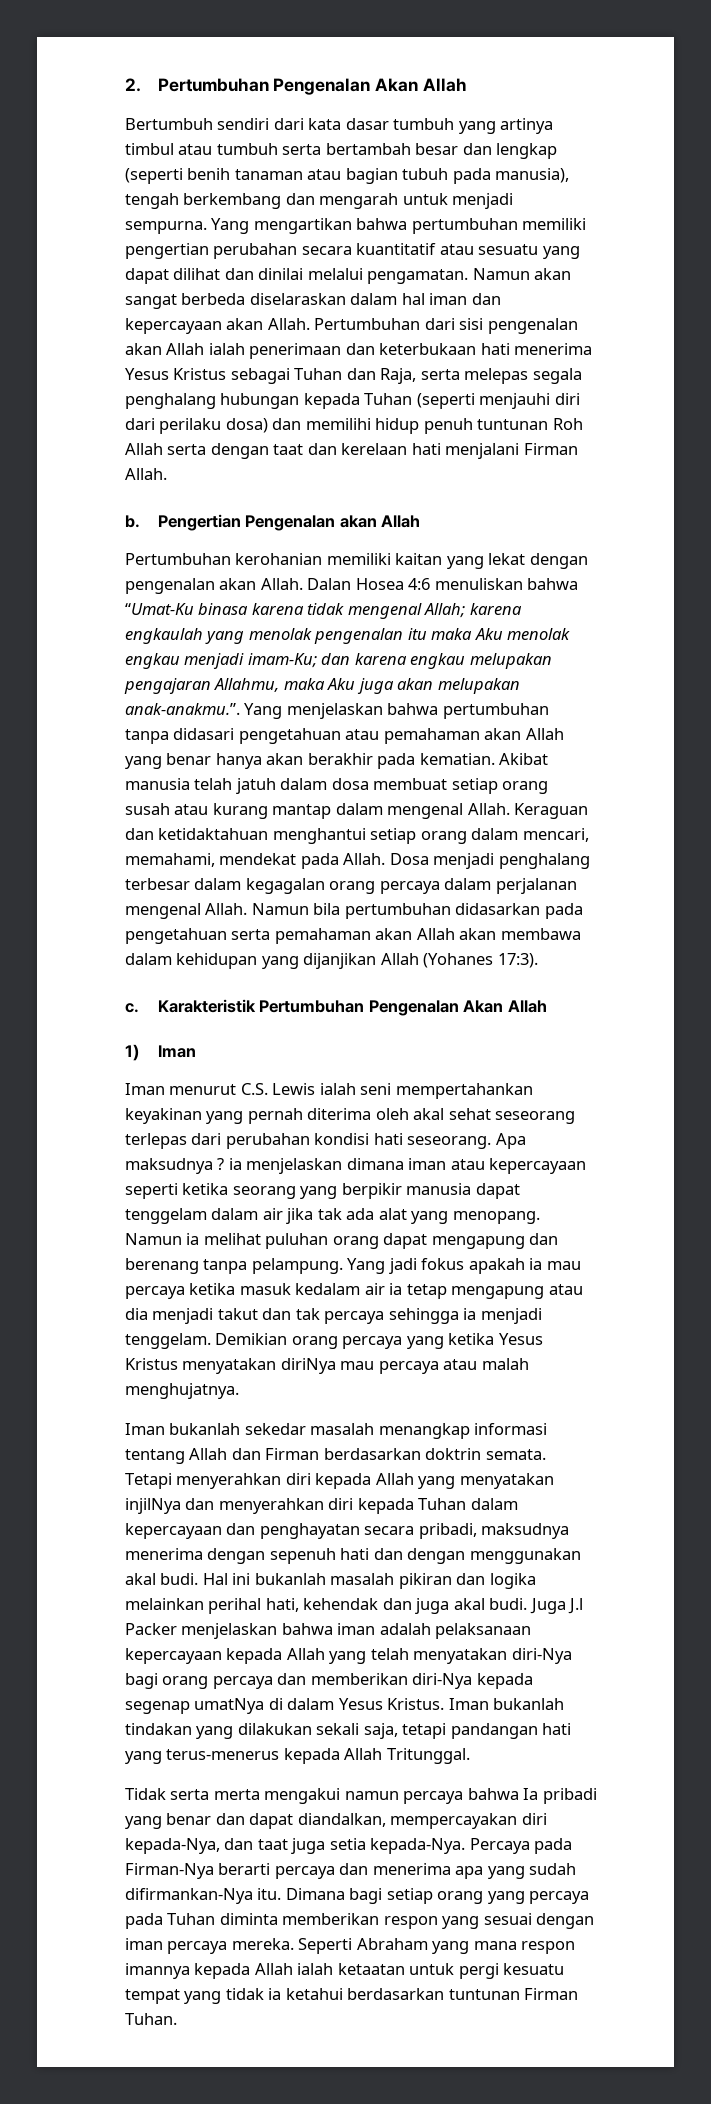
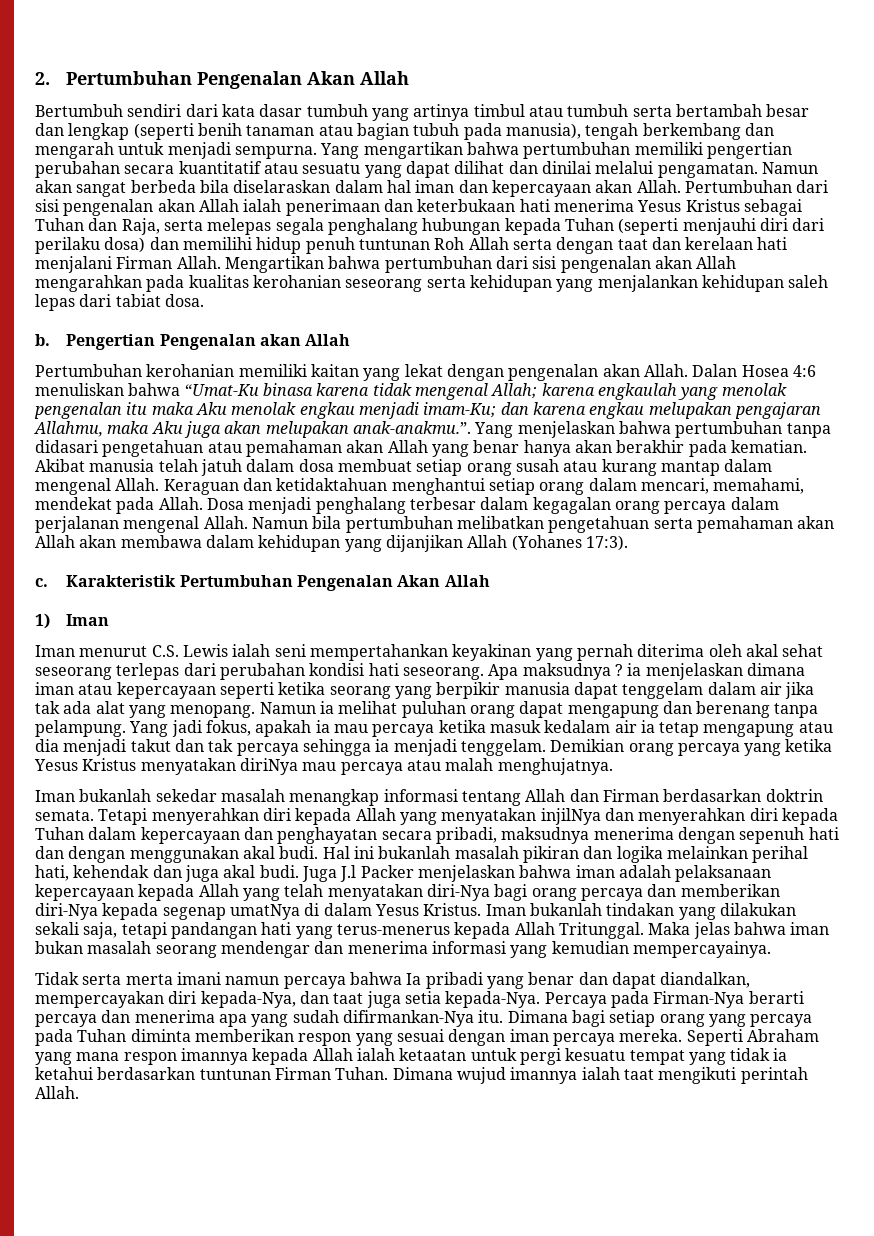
- Namun akan sangat berbeda diselaraskan dalam hal iman dan kepercayaan akan Allah.
+ Namun akan sangat berbeda bila diselaraskan dalam hal iman dan kepercayaan akan Allah.
+ Mengartikan bahwa pertumbuhan dari sisi pengenalan akan Allah mengarahkan pada kualitas kerohanian seseorang serta kehidupan yang menjalankan kehidupan saleh lepas dari tabiat dosa.
- Namun bila pertumbuhan didasarkan pada pengetahuan serta pemahaman akan Allah akan membawa dalam kehidupan yang dijanjikan Allah (Yohanes 17:3).
+ Namun bila pertumbuhan melibatkan pengetahuan serta pemahaman akan Allah akan membawa dalam kehidupan yang dijanjikan Allah (Yohanes 17:3).
- Yang jadi fokus apakah ia mau percaya ketika masuk kedalam air ia tetap mengapung atau dia menjadi takut dan tak percaya sehingga ia menjadi tenggelam.
+ Yang jadi fokus, apakah ia mau percaya ketika masuk kedalam air ia tetap mengapung atau dia menjadi takut dan tak percaya sehingga ia menjadi tenggelam.
+ Maka jelas bahwa iman bukan masalah seorang mendengar dan menerima informasi yang kemudian mempercayainya.
- Tidak serta merta mengakui namun percaya bahwa Ia pribadi yang benar dan dapat diandalkan, mempercayakan diri kepada-Nya, dan taat juga setia kepada-Nya.
+ Tidak serta merta imani namun percaya bahwa Ia pribadi yang benar dan dapat diandalkan, mempercayakan diri kepada-Nya, dan taat juga setia kepada-Nya.
+ Dimana wujud imannya ialah taat mengikuti perintah Allah.

